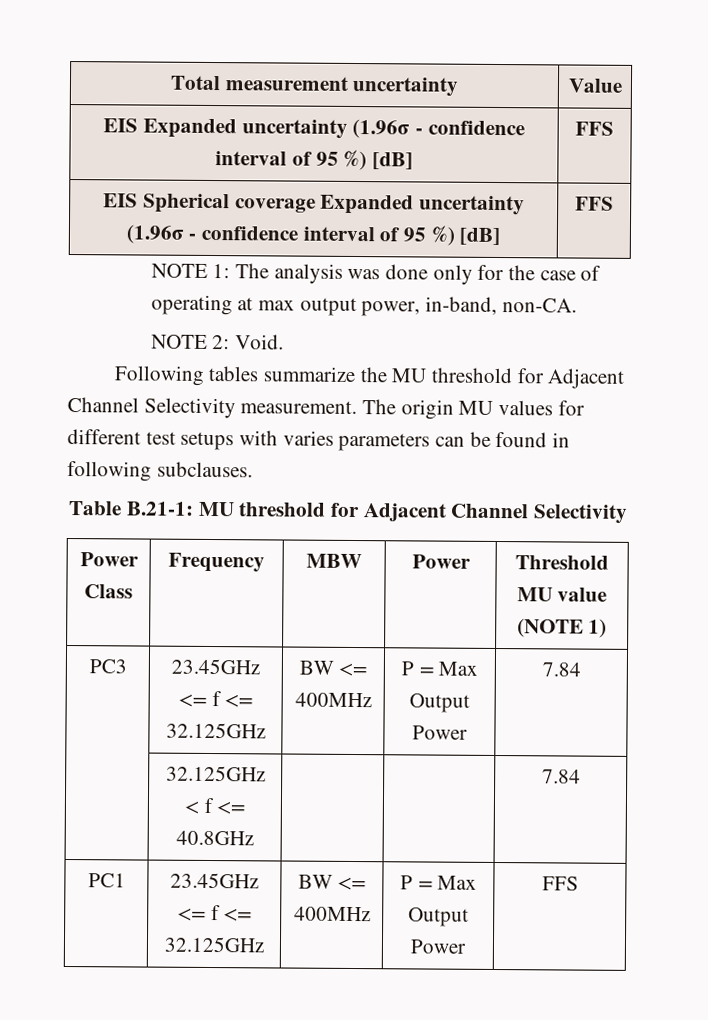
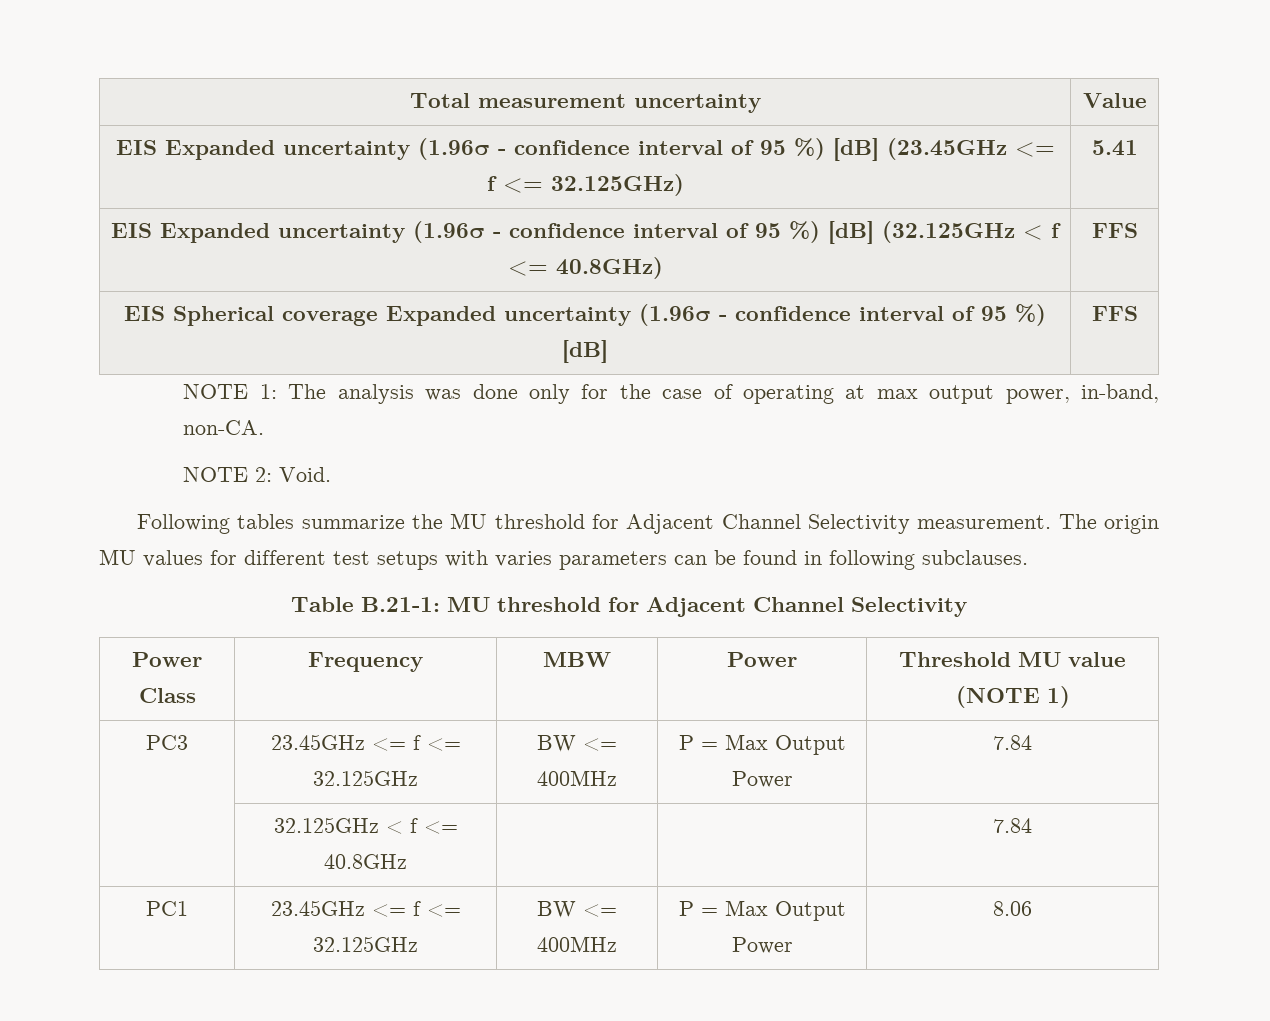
- EIS Expanded uncertainty (1.96σ - confidence interval of 95 %) [dB] | FFS
+ EIS Expanded uncertainty (1.96σ - confidence interval of 95 %) [dB] (23.45GHz <= f <= 32.125GHz) | 5.41
+ EIS Expanded uncertainty (1.96σ - confidence interval of 95 %) [dB] (32.125GHz < f <= 40.8GHz) | FFS
- PC1 | 23.45GHz <= f <= 32.125GHz | BW <= 400MHz | P = Max Output Power | FFS
+ PC1 | 23.45GHz <= f <= 32.125GHz | BW <= 400MHz | P = Max Output Power | 8.06

